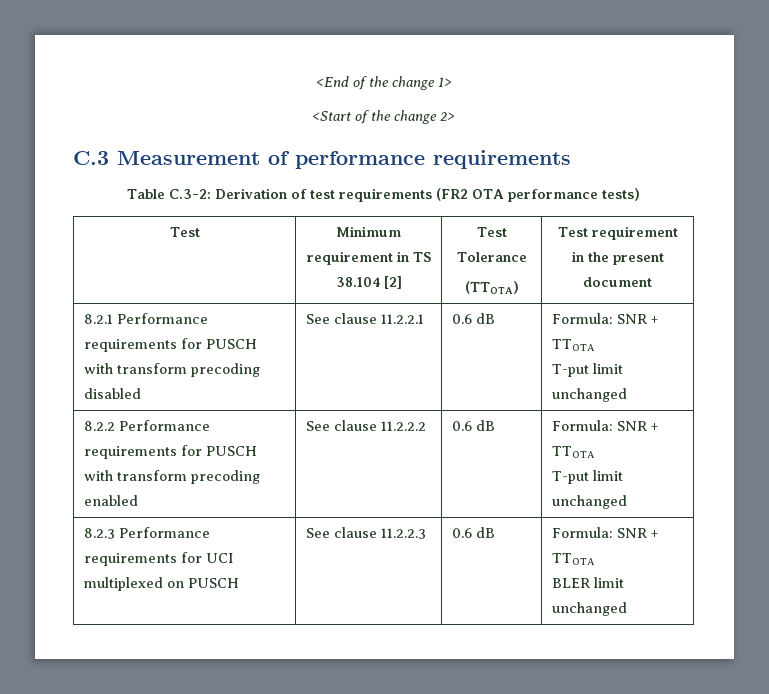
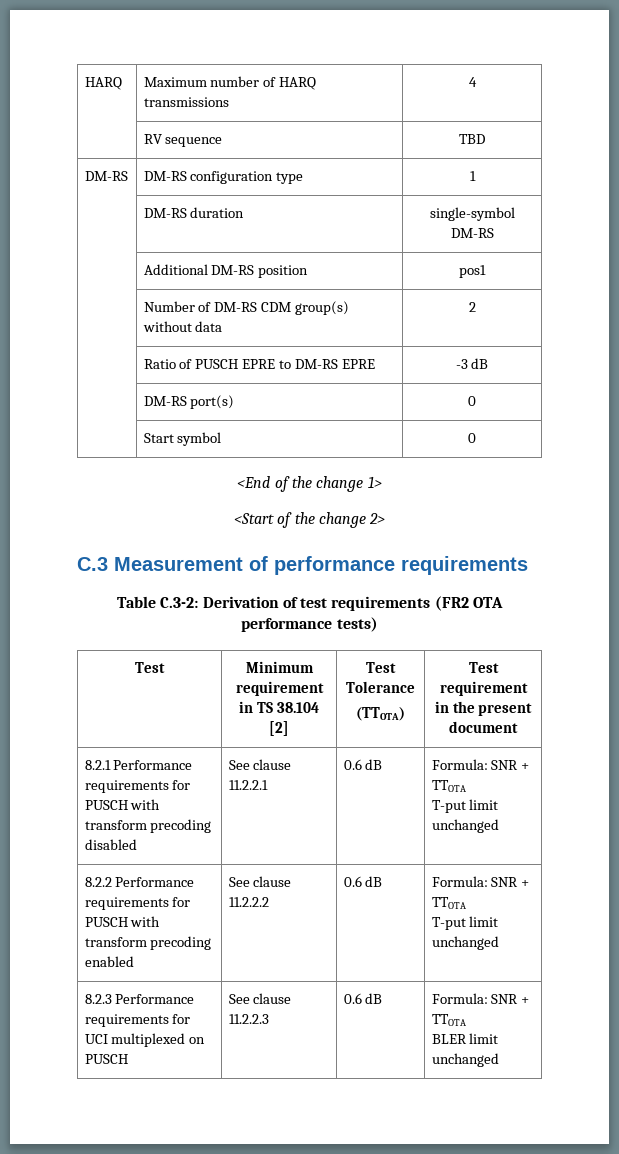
+ HARQ | Maximum number of HARQ transmissions | 4
+ | RV sequence | TBD
+ DM-RS | DM-RS configuration type | 1
+ | DM-RS duration | single-symbol DM-RS
+ | Additional DM-RS position | pos1
+ | Number of DM-RS CDM group(s) without data | 2
+ | Ratio of PUSCH EPRE to DM-RS EPRE | -3 dB
+ | DM-RS port(s) | 0
+ | Start symbol | 0

